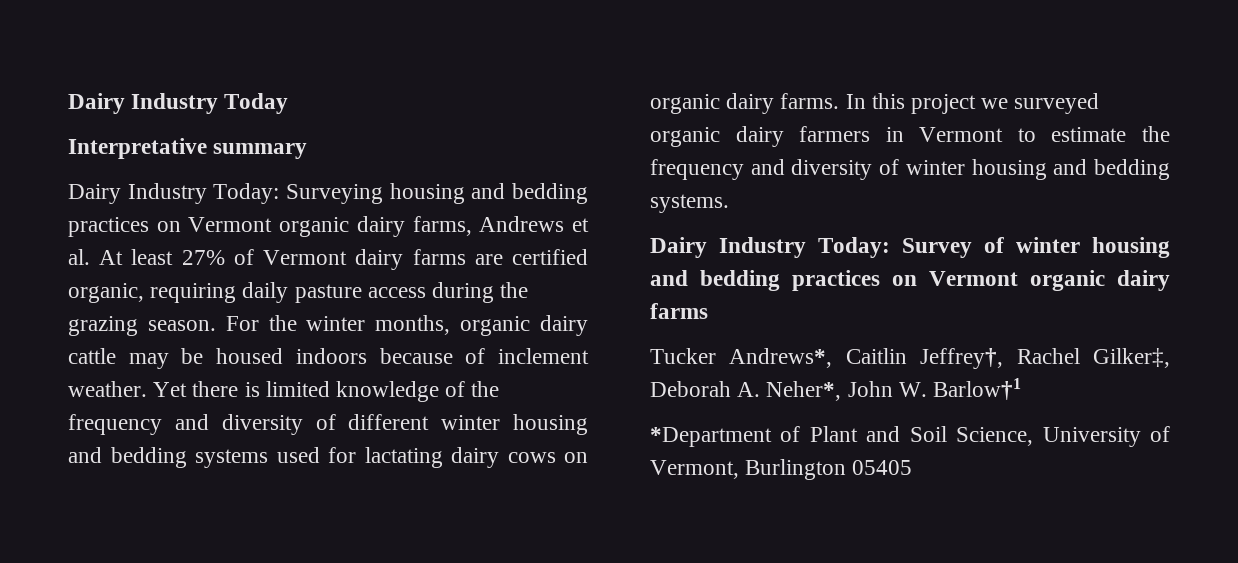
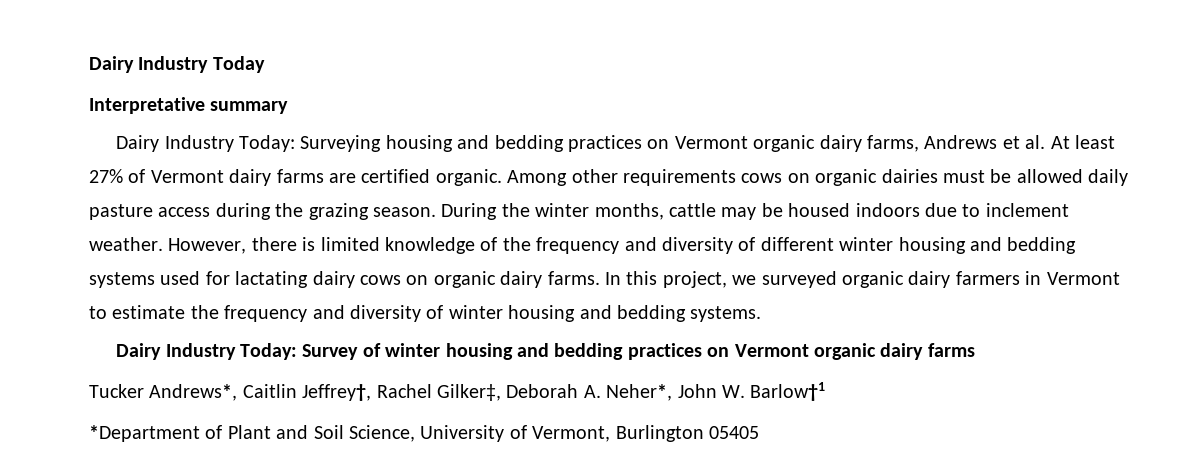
- Dairy Industry Today: Surveying housing and bedding practices on Vermont organic dairy farms, Andrews et al. At least 27% of Vermont dairy farms are certified organic, requiring daily pasture access during the grazing season.
+ Dairy Industry Today: Surveying housing and bedding practices on Vermont organic dairy farms, Andrews et al. At least 27% of Vermont dairy farms are certified organic. Among other requirements cows on organic dairies must be allowed daily pasture access during the grazing season.
- For the winter months, organic dairy cattle may be housed indoors because of inclement weather.
+ During the winter months, cattle may be housed indoors due to inclement weather.
- Yet there is limited knowledge of the frequency and diversity of different winter housing and bedding systems used for lactating dairy cows on organic dairy farms.
+ However, there is limited knowledge of the frequency and diversity of different winter housing and bedding systems used for lactating dairy cows on organic dairy farms.
- In this project we surveyed organic dairy farmers in Vermont to estimate the frequency and diversity of winter housing and bedding systems.
+ In this project, we surveyed organic dairy farmers in Vermont to estimate the frequency and diversity of winter housing and bedding systems.

